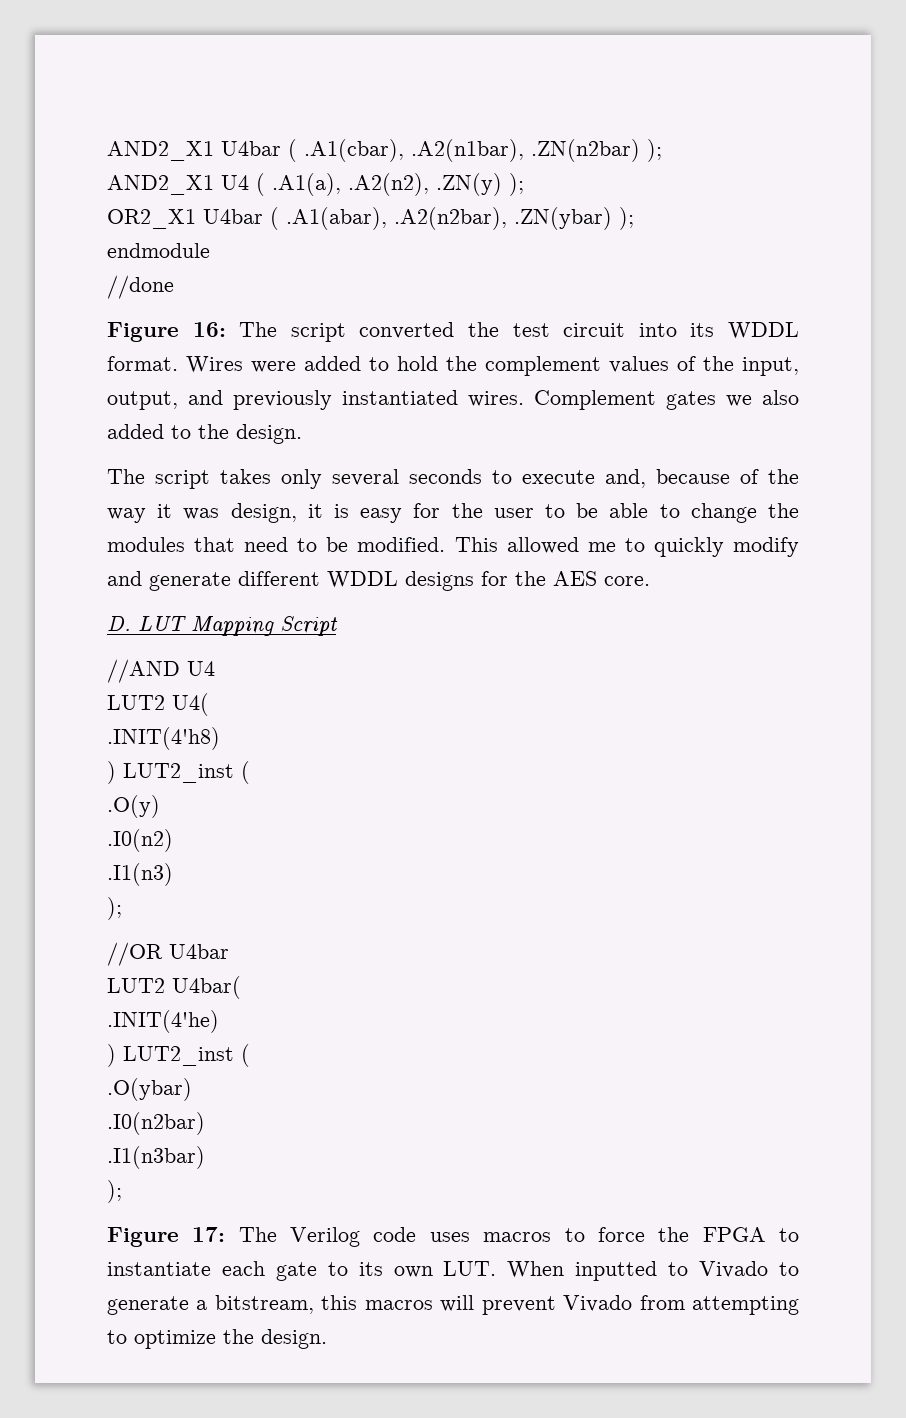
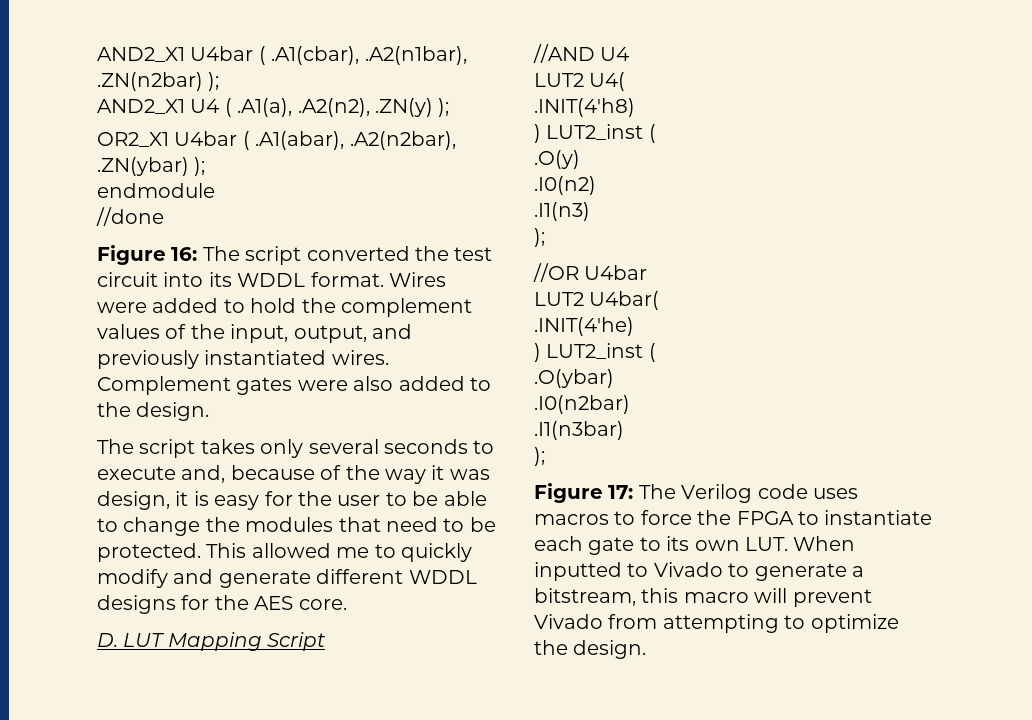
- Complement gates we also added to the design.
+ Complement gates were also added to the design.
- The script takes only several seconds to execute and, because of the way it was design, it is easy for the user to be able to change the modules that need to be modified.
+ The script takes only several seconds to execute and, because of the way it was design, it is easy for the user to be able to change the modules that need to be protected.
- Figure 17: The Verilog code uses macros to force the FPGA to instantiate each gate to its own LUT. When inputted to Vivado to generate a bitstream, this macros will prevent Vivado from attempting to optimize the design.
+ Figure 17: The Verilog code uses macros to force the FPGA to instantiate each gate to its own LUT. When inputted to Vivado to generate a bitstream, this macro will prevent Vivado from attempting to optimize the design.

